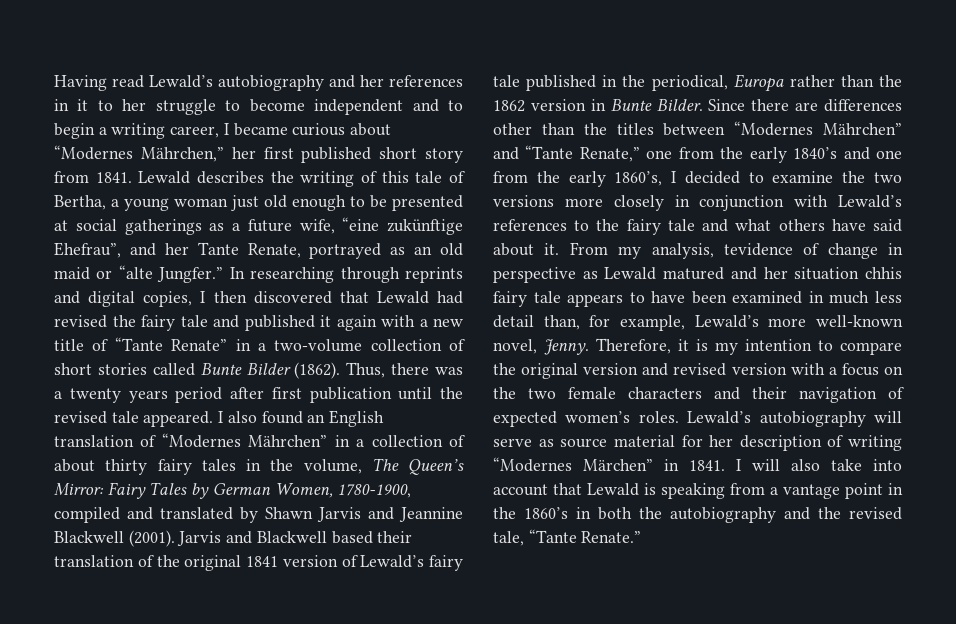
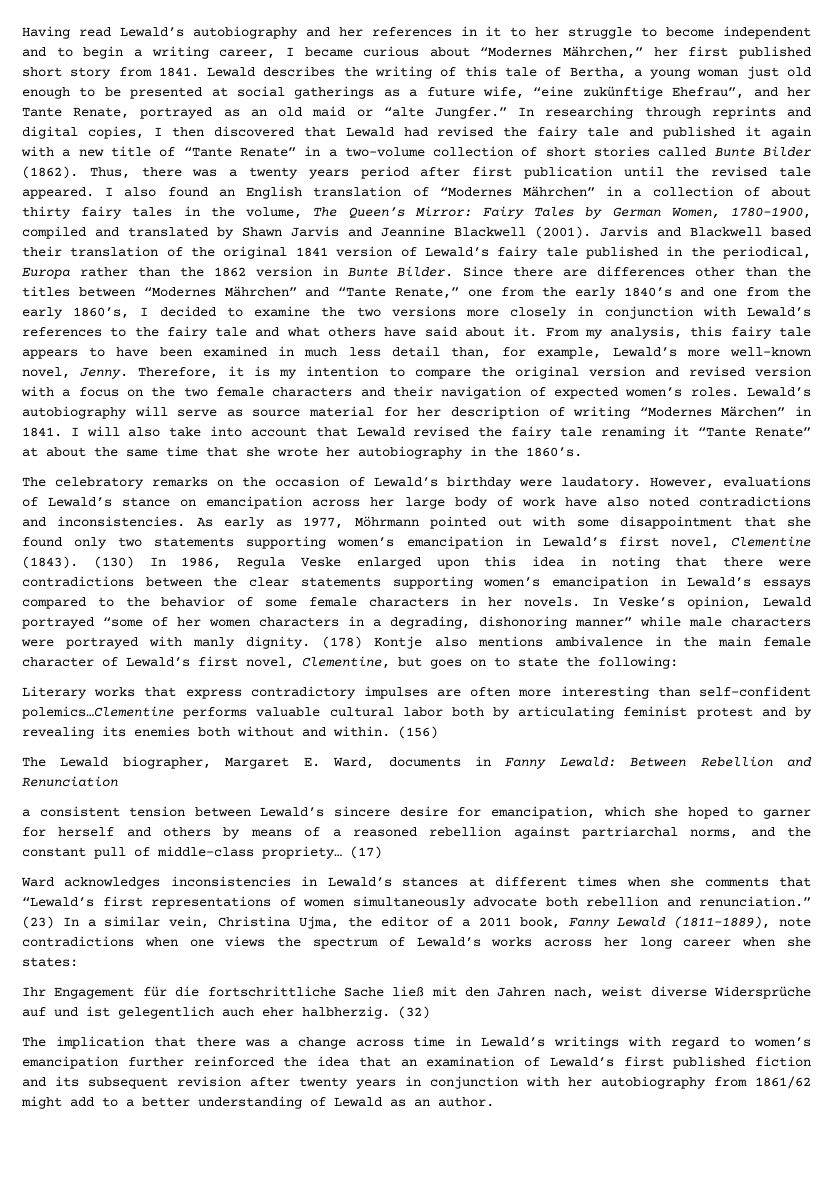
- From my analysis, tevidence of change in perspective as Lewald matured and her situation chhis fairy tale appears to have been examined in much less detail than, for example, Lewald’s more well-known novel, Jenny.
+ From my analysis, this fairy tale appears to have been examined in much less detail than, for example, Lewald’s more well-known novel, Jenny.
- I will also take into account that Lewald is speaking from a vantage point in the 1860’s in both the autobiography and the revised tale, “Tante Renate.”
+ I will also take into account that Lewald revised the fairy tale renaming it “Tante Renate” at about the same time that she wrote her autobiography in the 1860’s.
+ The celebratory remarks on the occasion of Lewald’s birthday were laudatory. However, evaluations of Lewald’s stance on emancipation across her large body of work have also noted contradictions and inconsistencies. As early as 1977, Möhrmann pointed out with some disappointment that she found only two statements supporting women’s emancipation in Lewald’s first novel, Clementine (1843). (130) In 1986, Regula Veske enlarged upon this idea in noting that there were contradictions between the clear statements supporting women’s emancipation in Lewald’s essays compared to the behavior of some female characters in her novels. In Veske’s opinion, Lewald portrayed “some of her women characters in a degrading, dishonoring manner” while male characters were portrayed with manly dignity. (178) Kontje also mentions ambivalence in the main female character of Lewald’s first novel, Clementine, but goes on to state the following:
+ Literary works that express contradictory impulses are often more interesting than self-confident polemics…Clementine performs valuable cultural labor both by articulating feminist protest and by revealing its enemies both without and within. (156)
+ The Lewald biographer, Margaret E. Ward, documents in Fanny Lewald: Between Rebellion and Renunciation
+ a consistent tension between Lewald’s sincere desire for emancipation, which she hoped to garner for herself and others by means of a reasoned rebellion against partriarchal norms, and the constant pull of middle-class propriety… (17)
+ Ward acknowledges inconsistencies in Lewald’s stances at different times when she comments that “Lewald’s first representations of women simultaneously advocate both rebellion and renunciation.” (23) In a similar vein, Christina Ujma, the editor of a 2011 book, Fanny Lewald (1811-1889), note contradictions when one views the spectrum of Lewald’s works across her long career when she states:
+ Ihr Engagement für die fortschrittliche Sache ließ mit den Jahren nach, weist diverse Widersprüche auf und ist gelegentlich auch eher halbherzig. (32)
+ The implication that there was a change across time in Lewald’s writings with regard to women’s emancipation further reinforced the idea that an examination of Lewald’s first published fiction and its subsequent revision after twenty years in conjunction with her autobiography from 1861/62 might add to a better understanding of Lewald as an author.

